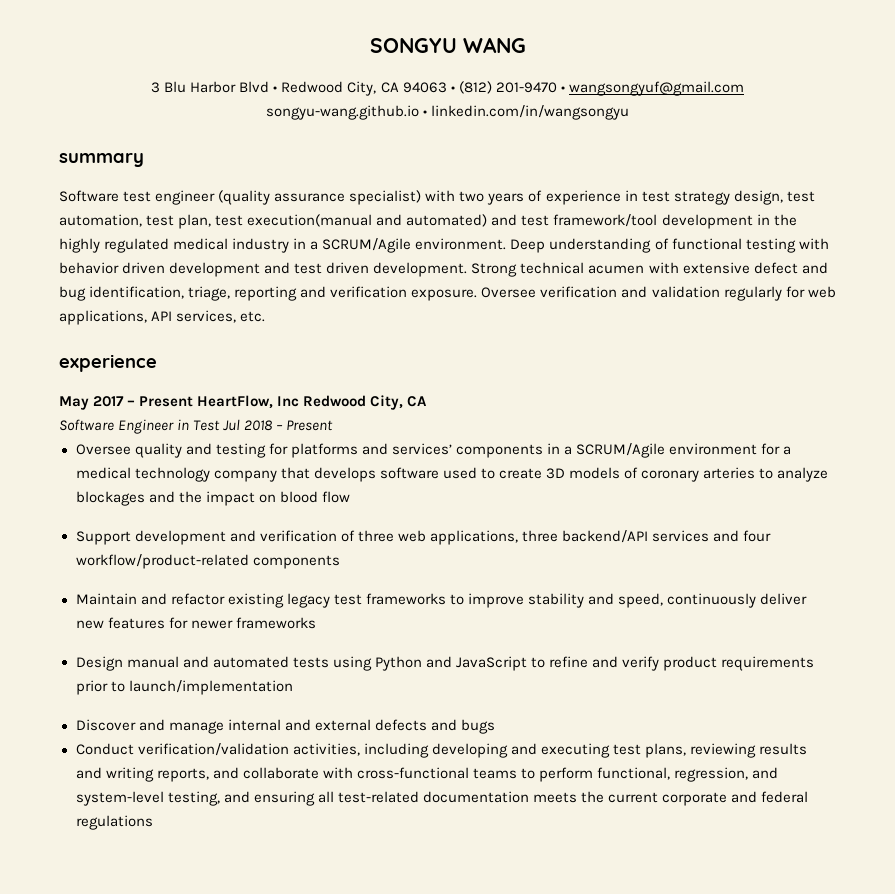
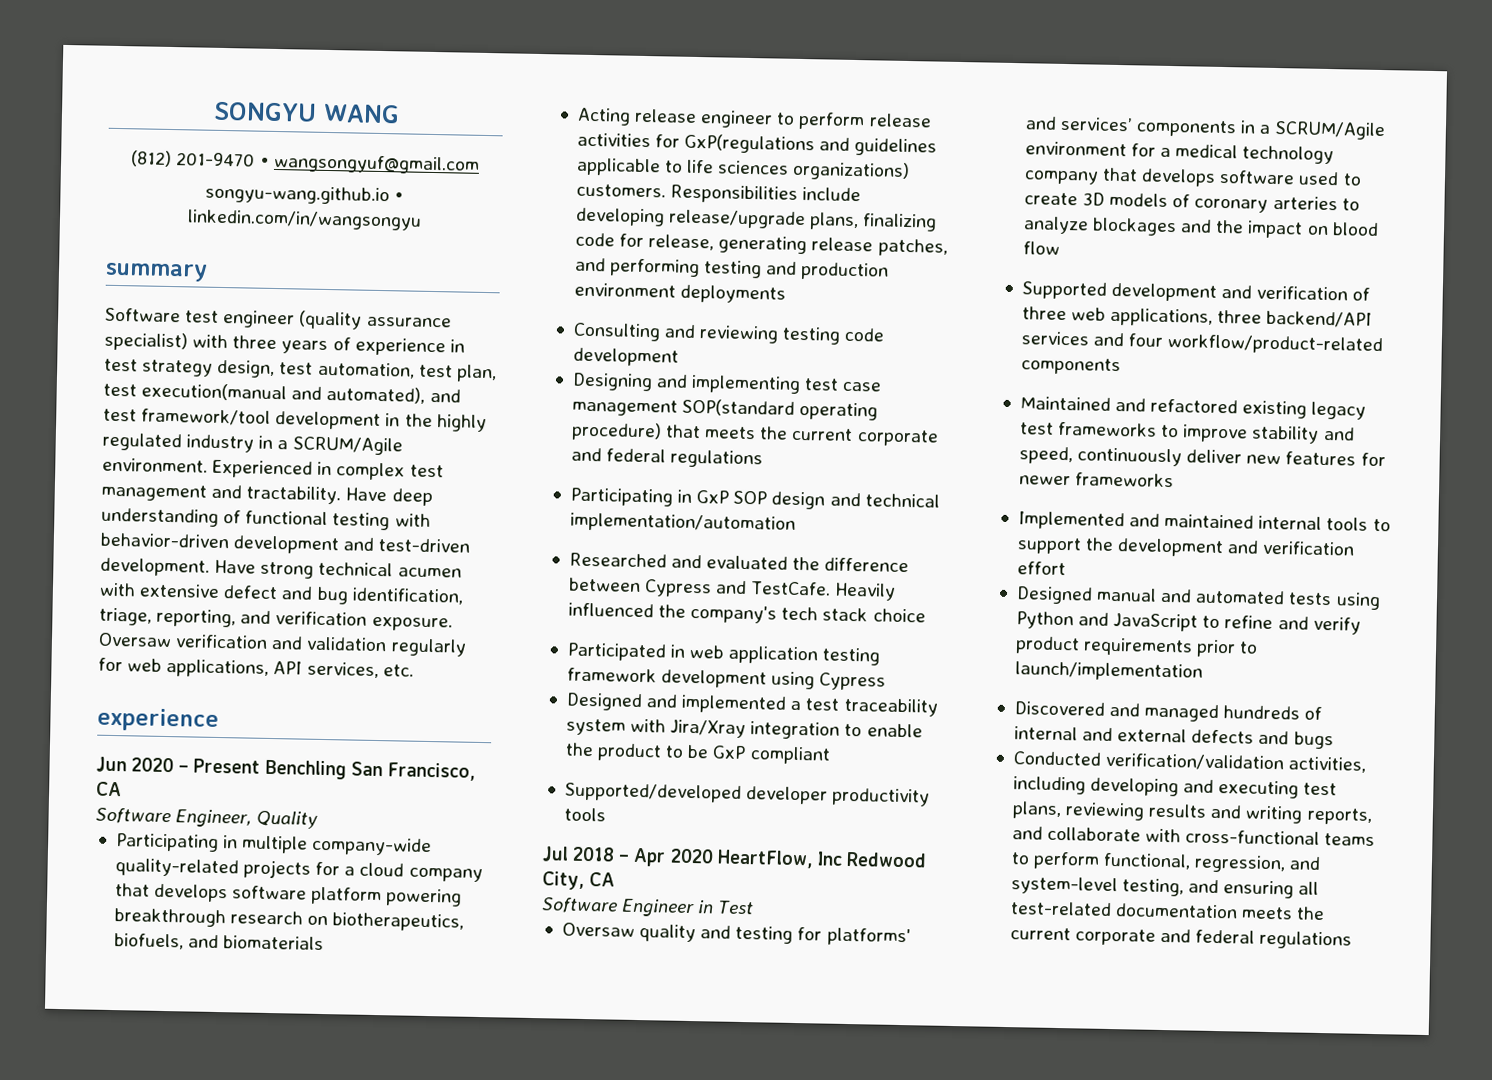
- 3 Blu Harbor Blvd • Redwood City, CA 94063 • (812) 201-9470 • wangsongyuf@gmail.com
+ (812) 201-9470 • wangsongyuf@gmail.com
- Software test engineer (quality assurance specialist) with two years of experience in test strategy design, test automation, test plan, test execution(manual and automated) and test framework/tool development in the highly regulated medical industry in a SCRUM/Agile environment.
+ Software test engineer (quality assurance specialist) with three years of experience in test strategy design, test automation, test plan, test execution(manual and automated), and test framework/tool development in the highly regulated industry in a SCRUM/Agile environment.
- Deep understanding of functional testing with behavior driven development and test driven development. Strong technical acumen with extensive defect and bug identification, triage, reporting and verification exposure.
+ Experienced in complex test management and tractability. Have deep understanding of functional testing with behavior-driven development and test-driven development. Have strong technical acumen with extensive defect and bug identification, triage, reporting, and verification exposure.
- Oversee verification and validation regularly for web applications, API services, etc.
+ Oversaw verification and validation regularly for web applications, API services, etc.
- May 2017 – Present HeartFlow, Inc Redwood City, CA
+ Jun 2020 – Present Benchling San Francisco, CA
+ Software Engineer, Quality
+ Participating in multiple company-wide quality-related projects for a cloud company that develops software platform powering breakthrough research on biotherapeutics, biofuels, and biomaterials
+ Acting release engineer to perform release activities for GxP(regulations and guidelines applicable to life sciences organizations) customers. Responsibilities include developing release/upgrade plans, finalizing code for release, generating release patches, and performing testing and production environment deployments
+ Consulting and reviewing testing code development
+ Designing and implementing test case management SOP(standard operating procedure) that meets the current corporate and federal regulations
+ Participating in GxP SOP design and technical implementation/automation
+ Researched and evaluated the difference between Cypress and TestCafe. Heavily influenced the company's tech stack choice
+ Participated in web application testing framework development using Cypress
+ Designed and implemented a test traceability system with Jira/Xray integration to enable the product to be GxP compliant
+ Supported/developed developer productivity tools
+ Jul 2018 – Apr 2020 HeartFlow, Inc Redwood City, CA
- Software Engineer in Test Jul 2018 – Present
- Oversee quality and testing for platforms and services’ components in a SCRUM/Agile environment for a medical technology company that develops software used to create 3D models of coronary arteries to analyze blockages and the impact on blood flow
+ Software Engineer in Test
+ Oversaw quality and testing for platforms' and services’ components in a SCRUM/Agile environment for a medical technology company that develops software used to create 3D models of coronary arteries to analyze blockages and the impact on blood flow
- Support development and verification of three web applications, three backend/API services and four workflow/product-related components
+ Supported development and verification of three web applications, three backend/API services and four workflow/product-related components
- Maintain and refactor existing legacy test frameworks to improve stability and speed, continuously deliver new features for newer frameworks
+ Maintained and refactored existing legacy test frameworks to improve stability and speed, continuously deliver new features for newer frameworks
- Design manual and automated tests using Python and JavaScript to refine and verify product requirements prior to launch/implementation
+ Implemented and maintained internal tools to support the development and verification effort
+ Designed manual and automated tests using Python and JavaScript to refine and verify product requirements prior to launch/implementation
- Discover and manage internal and external defects and bugs
+ Discovered and managed hundreds of internal and external defects and bugs
- Conduct verification/validation activities, including developing and executing test plans, reviewing results and writing reports, and collaborate with cross-functional teams to perform functional, regression, and system-level testing, and ensuring all test-related documentation meets the current corporate and federal regulations
+ Conducted verification/validation activities, including developing and executing test plans, reviewing results and writing reports, and collaborate with cross-functional teams to perform functional, regression, and system-level testing, and ensuring all test-related documentation meets the current corporate and federal regulations

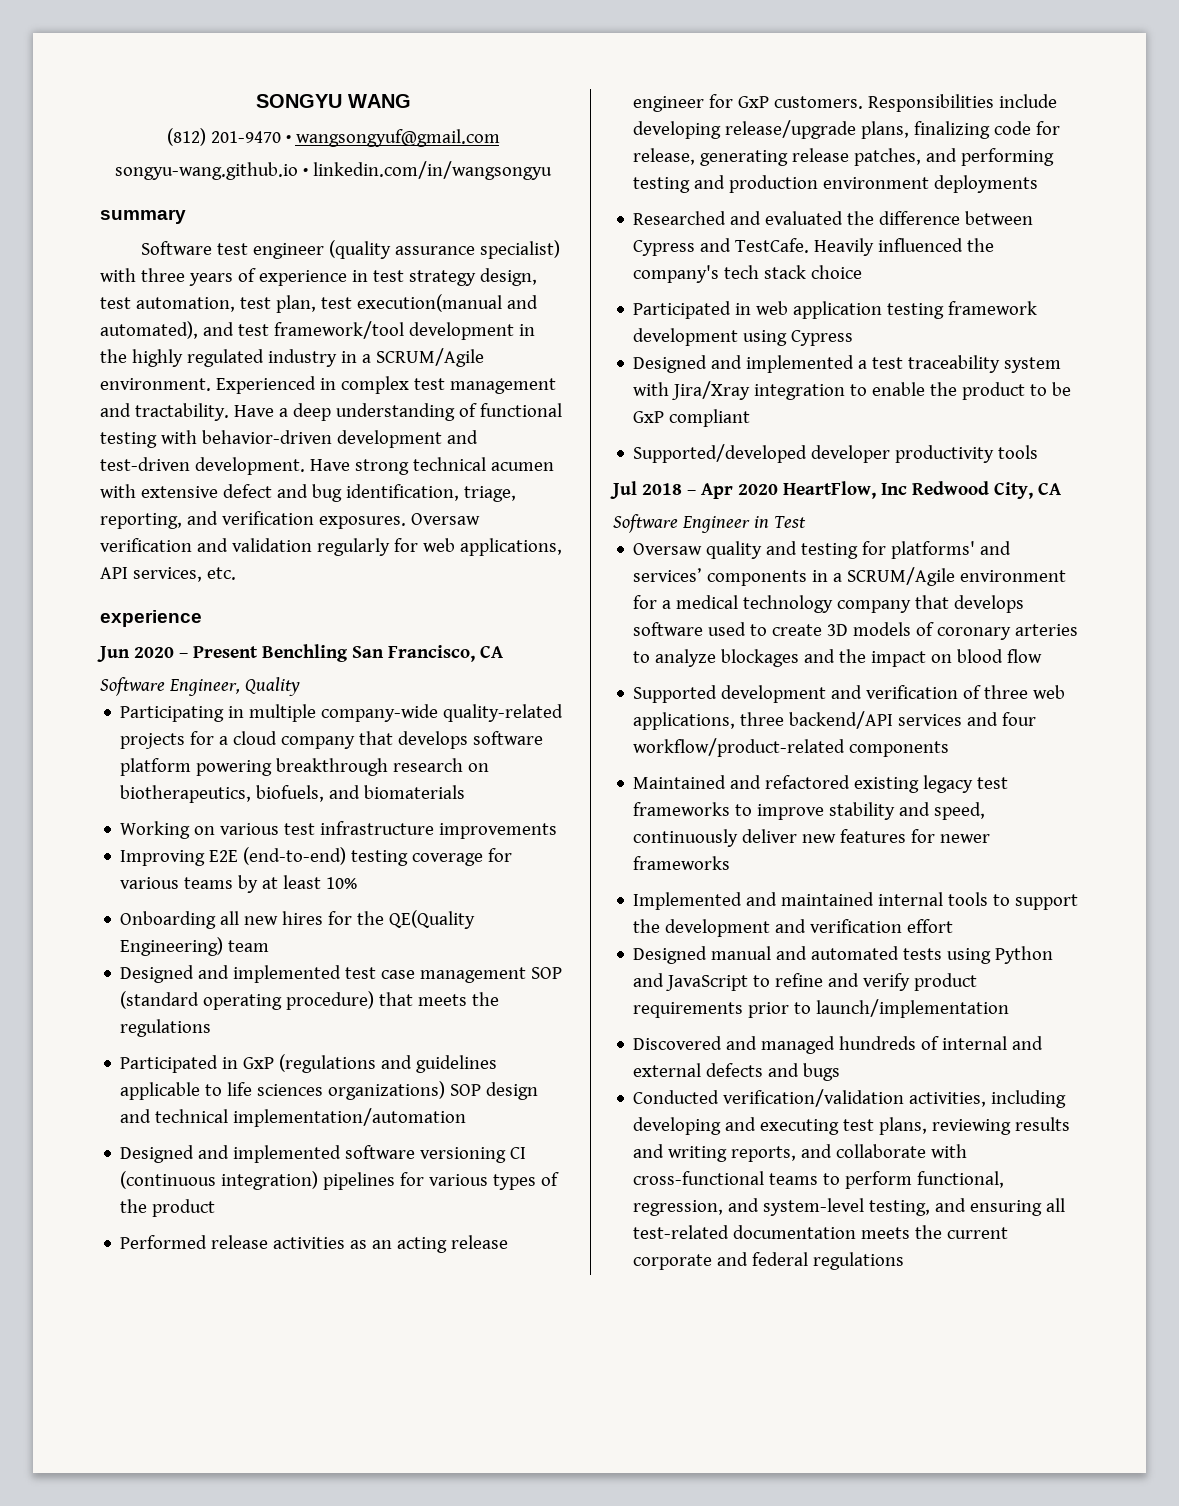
- Have deep understanding of functional testing with behavior-driven development and test-driven development.
+ Have a deep understanding of functional testing with behavior-driven development and test-driven development.
- Have strong technical acumen with extensive defect and bug identification, triage, reporting, and verification exposure.
+ Have strong technical acumen with extensive defect and bug identification, triage, reporting, and verification exposures.
- Acting release engineer to perform release activities for GxP(regulations and guidelines applicable to life sciences organizations) customers.
+ Working on various test infrastructure improvements
+ Improving E2E (end-to-end) testing coverage for various teams by at least 10%
+ Onboarding all new hires for the QE(Quality Engineering) team
+ Designed and implemented test case management SOP (standard operating procedure) that meets the regulations
+ Participated in GxP (regulations and guidelines applicable to life sciences organizations) SOP design and technical implementation/automation
+ Designed and implemented software versioning CI (continuous integration) pipelines for various types of the product
+ Performed release activities as an acting release engineer for GxP customers.
- Consulting and reviewing testing code development
- Designing and implementing test case management SOP(standard operating procedure) that meets the current corporate and federal regulations
- Participating in GxP SOP design and technical implementation/automation

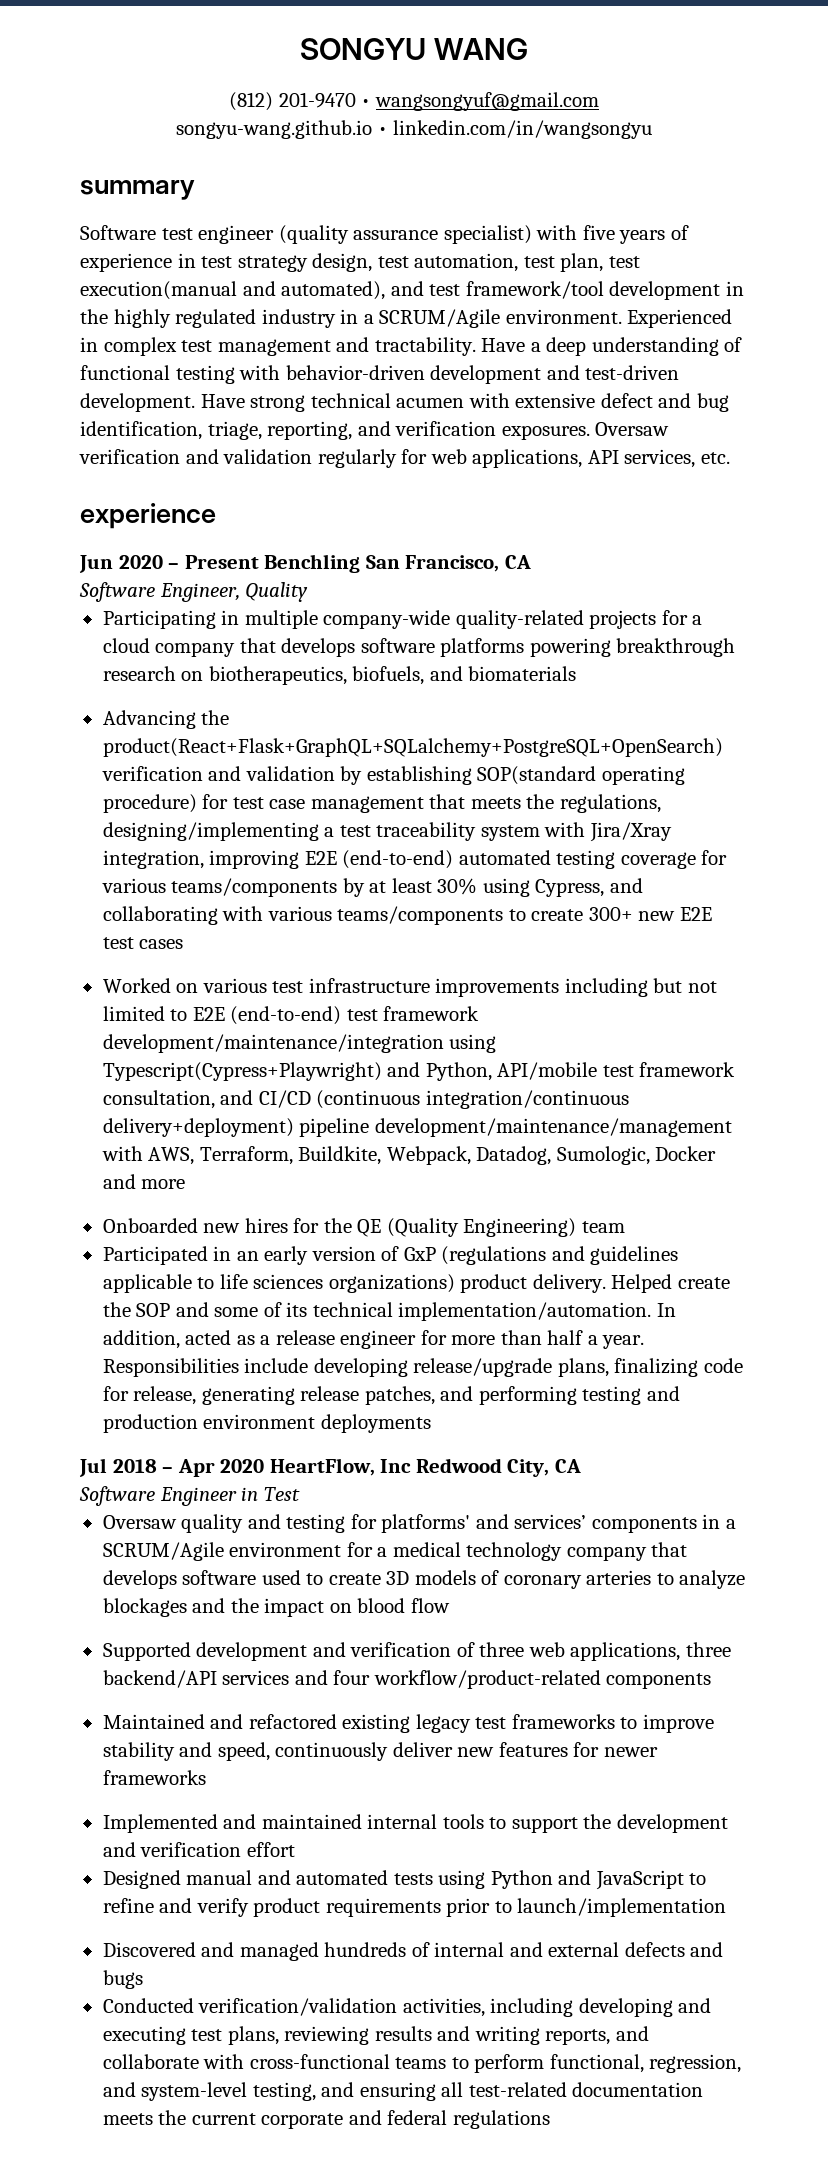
- Software test engineer (quality assurance specialist) with three years of experience in test strategy design, test automation, test plan, test execution(manual and automated), and test framework/tool development in the highly regulated industry in a SCRUM/Agile environment.
+ Software test engineer (quality assurance specialist) with five years of experience in test strategy design, test automation, test plan, test execution(manual and automated), and test framework/tool development in the highly regulated industry in a SCRUM/Agile environment.
- Participating in multiple company-wide quality-related projects for a cloud company that develops software platform powering breakthrough research on biotherapeutics, biofuels, and biomaterials
+ Participating in multiple company-wide quality-related projects for a cloud company that develops software platforms powering breakthrough research on biotherapeutics, biofuels, and biomaterials
- Working on various test infrastructure improvements
- Improving E2E (end-to-end) testing coverage for various teams by at least 10%
- Onboarding all new hires for the QE(Quality Engineering) team
+ Advancing the product(React+Flask+GraphQL+SQLalchemy+PostgreSQL+OpenSearch) verification and validation by establishing SOP(standard operating procedure) for test case management that meets the regulations, designing/implementing a test traceability system with Jira/Xray integration, improving E2E (end-to-end) automated testing coverage for various teams/components by at least 30% using Cypress, and collaborating with various teams/components to create 300+ new E2E test cases
+ Worked on various test infrastructure improvements including but not limited to E2E (end-to-end) test framework development/maintenance/integration using Typescript(Cypress+Playwright) and Python, API/mobile test framework consultation, and CI/CD (continuous integration/continuous delivery+deployment) pipeline development/maintenance/management with AWS, Terraform, Buildkite, Webpack, Datadog, Sumologic, Docker and more
+ Onboarded new hires for the QE (Quality Engineering) team
- Designed and implemented test case management SOP (standard operating procedure) that meets the regulations
- Participated in GxP (regulations and guidelines applicable to life sciences organizations) SOP design and technical implementation/automation
- Designed and implemented software versioning CI (continuous integration) pipelines for various types of the product
- Performed release activities as an acting release engineer for GxP customers.
+ Participated in an early version of GxP (regulations and guidelines applicable to life sciences organizations) product delivery. Helped create the SOP and some of its technical implementation/automation. In addition, acted as a release engineer for more than half a year.
- Researched and evaluated the difference between Cypress and TestCafe. Heavily influenced the company's tech stack choice
- Participated in web application testing framework development using Cypress
- Designed and implemented a test traceability system with Jira/Xray integration to enable the product to be GxP compliant
- Supported/developed developer productivity tools

